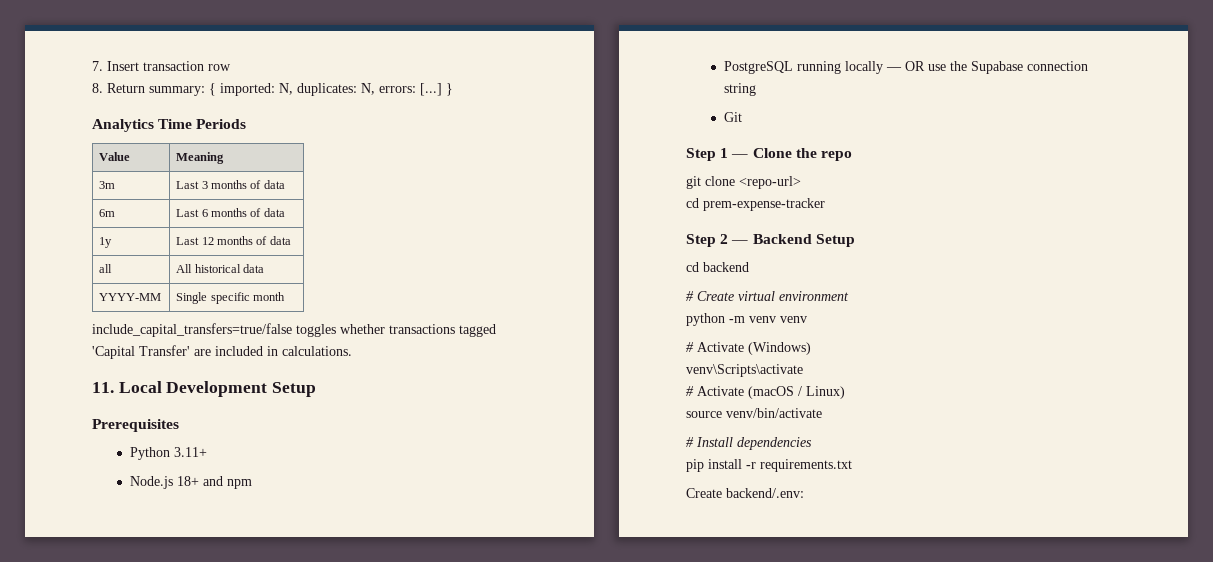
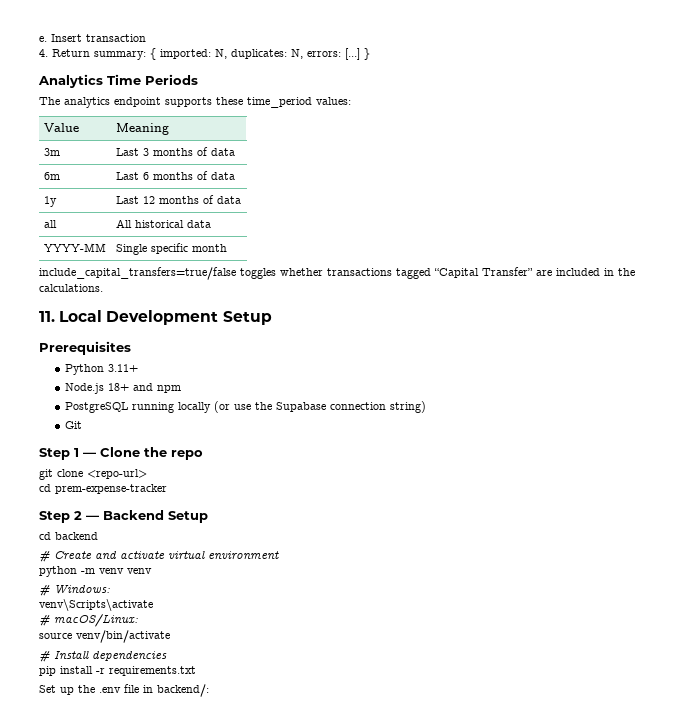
- 7. Insert transaction row
- 8. Return summary: { imported: N, duplicates: N, errors: [...]
+ e. Insert transaction
+ 4. Return summary: { imported: N, duplicates: N, errors: [...]
+ The analytics endpoint supports these time_period values:
- include_capital_transfers=true/false toggles whether transactions tagged 'Capital Transfer' are included in calculations.
+ include_capital_transfers=true/false toggles whether transactions tagged “Capital Transfer” are included in the calculations.
- PostgreSQL running locally — OR use the Supabase connection string
+ PostgreSQL running locally (or use the Supabase connection string)
- # Create virtual environment
+ # Create and activate virtual environment
- # Activate (Windows)
+ # Windows:
- # Activate (macOS / Linux)
+ # macOS/Linux:
- Create backend/.env:
+ Set up the .env file in backend/:

